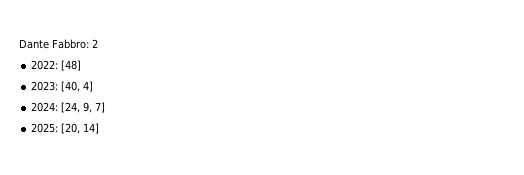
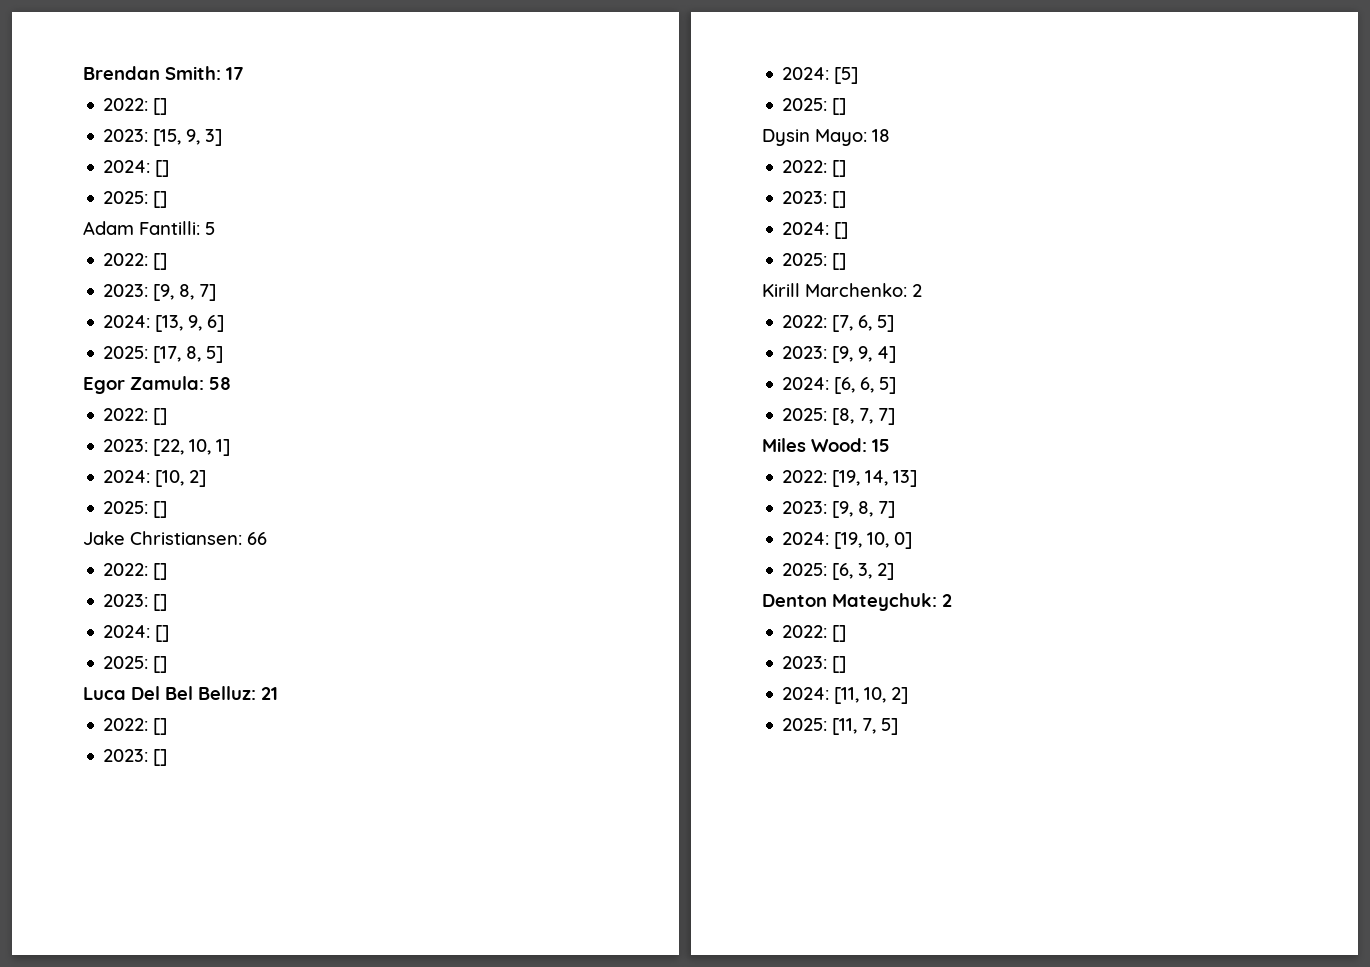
- Dante Fabbro: 2
- 2022: [48]
- 2023: [40, 4]
+ Brendan Smith: 17
+ 2022: []
+ 2023: [15, 9, 3]
+ 2024: []
+ 2025: []
+ Adam Fantilli: 5
+ 2022: []
+ 2023: [9, 8, 7]
+ 2024: [13, 9, 6]
+ 2025: [17, 8, 5]
+ Egor Zamula: 58
+ 2022: []
+ 2023: [22, 10, 1]
+ 2024: [10, 2]
+ 2025: []
+ Jake Christiansen: 66
+ 2022: []
+ 2023: []
+ 2024: []
+ 2025: []
+ Luca Del Bel Belluz: 21
+ 2022: []
+ 2023: []
+ 2024: [5]
+ 2025: []
+ Dysin Mayo: 18
+ 2022: []
+ 2023: []
+ 2024: []
+ 2025: []
+ Kirill Marchenko: 2
+ 2022: [7, 6, 5]
+ 2023: [9, 9, 4]
- 2024: [24, 9, 7]
- 2025: [20, 14]
+ 2024: [6, 6, 5]
+ 2025: [8, 7, 7]
+ Miles Wood: 15
+ 2022: [19, 14, 13]
+ 2023: [9, 8, 7]
+ 2024: [19, 10, 0]
+ 2025: [6, 3, 2]
+ Denton Mateychuk: 2
+ 2022: []
+ 2023: []
+ 2024: [11, 10, 2]
+ 2025: [11, 7, 5]

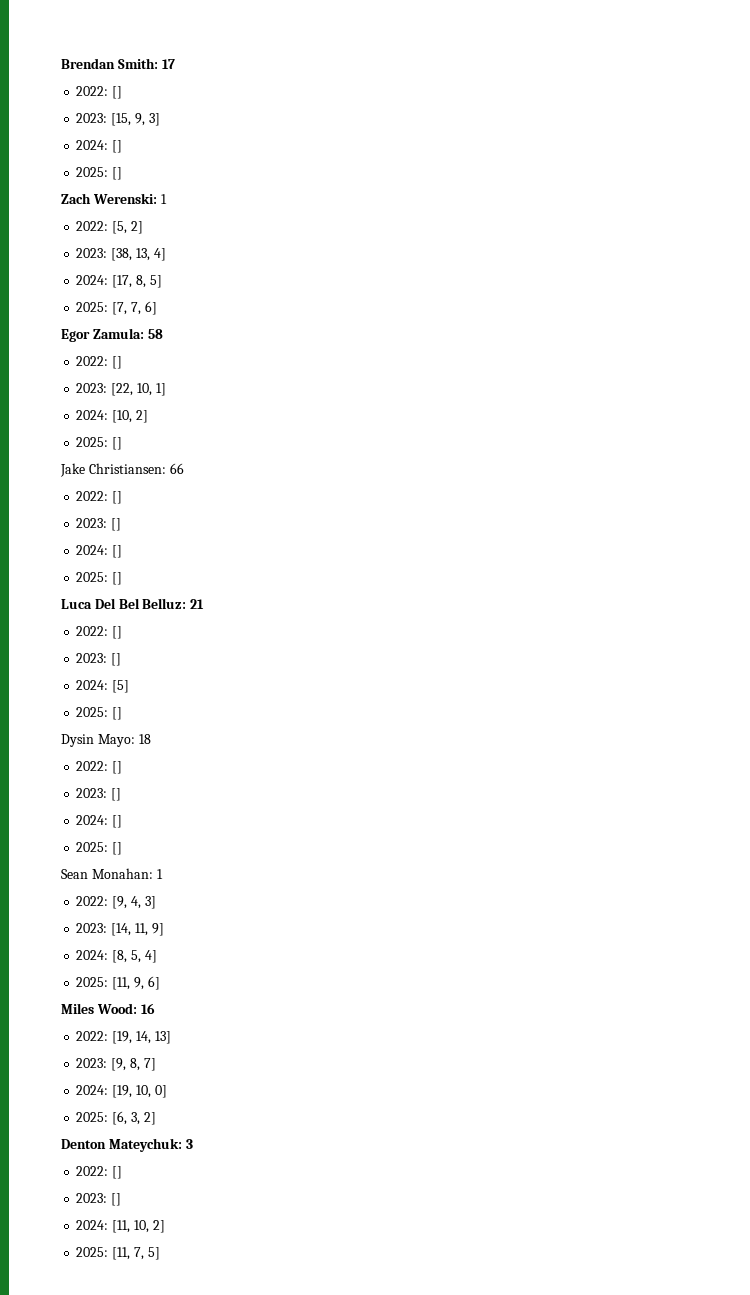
- Adam Fantilli: 5
- 2022: []
- 2023: [9, 8, 7]
- 2024: [13, 9, 6]
- 2025: [17, 8, 5]
+ Zach Werenski: 1
+ 2022: [5, 2]
+ 2023: [38, 13, 4]
+ 2024: [17, 8, 5]
+ 2025: [7, 7, 6]
- Kirill Marchenko: 2
- 2022: [7, 6, 5]
- 2023: [9, 9, 4]
- 2024: [6, 6, 5]
- 2025: [8, 7, 7]
+ Sean Monahan: 1
+ 2022: [9, 4, 3]
+ 2023: [14, 11, 9]
+ 2024: [8, 5, 4]
+ 2025: [11, 9, 6]
- Miles Wood: 15
+ Miles Wood: 16
- Denton Mateychuk: 2
+ Denton Mateychuk: 3

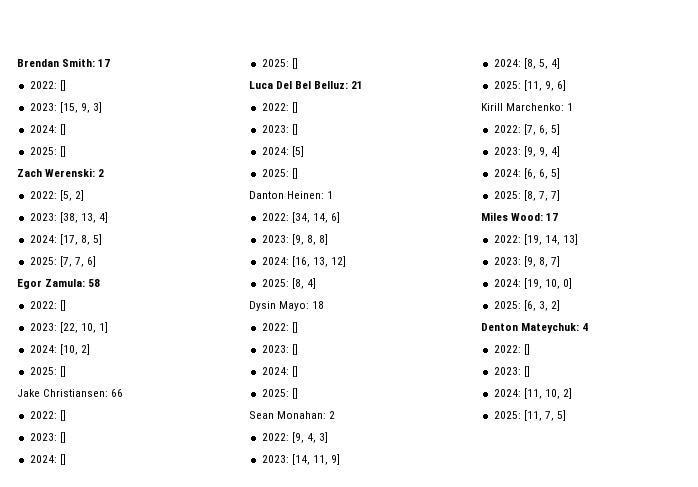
- Zach Werenski: 1
+ Zach Werenski: 2
+ Danton Heinen: 1
+ 2022: [34, 14, 6]
+ 2023: [9, 8, 8]
+ 2024: [16, 13, 12]
+ 2025: [8, 4]
- Sean Monahan: 1
+ Sean Monahan: 2
+ Kirill Marchenko: 1
+ 2022: [7, 6, 5]
+ 2023: [9, 9, 4]
+ 2024: [6, 6, 5]
+ 2025: [8, 7, 7]
- Miles Wood: 16
+ Miles Wood: 17
- Denton Mateychuk: 3
+ Denton Mateychuk: 4

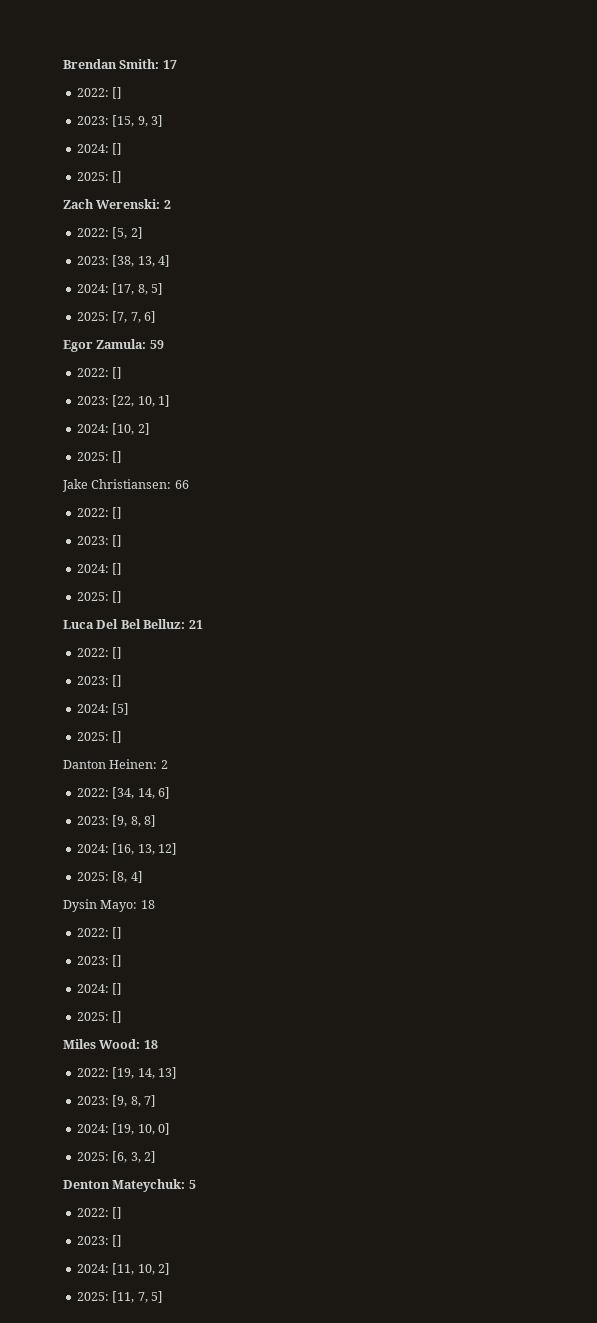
- Egor Zamula: 58
+ Egor Zamula: 59
- Danton Heinen: 1
+ Danton Heinen: 2
- Sean Monahan: 2
- 2022: [9, 4, 3]
- 2023: [14, 11, 9]
- 2024: [8, 5, 4]
- 2025: [11, 9, 6]
- Kirill Marchenko: 1
- 2022: [7, 6, 5]
- 2023: [9, 9, 4]
- 2024: [6, 6, 5]
- 2025: [8, 7, 7]
- Miles Wood: 17
+ Miles Wood: 18
- Denton Mateychuk: 4
+ Denton Mateychuk: 5

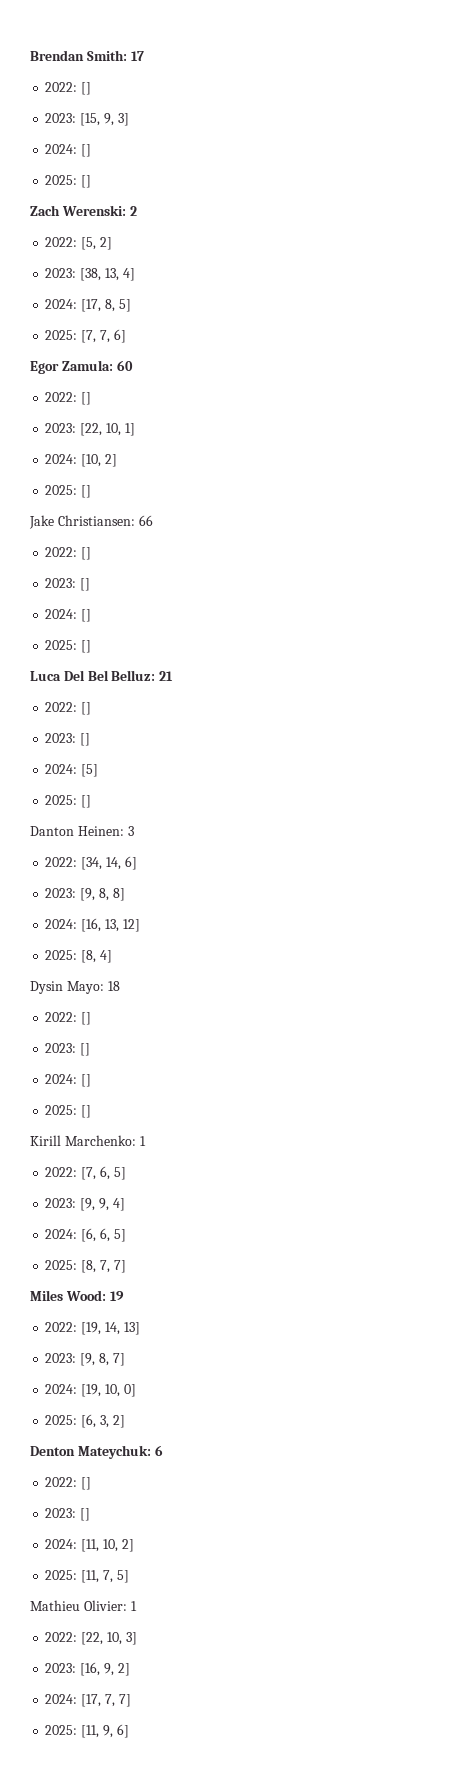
- Egor Zamula: 59
+ Egor Zamula: 60
- Danton Heinen: 2
+ Danton Heinen: 3
+ Kirill Marchenko: 1
+ 2022: [7, 6, 5]
+ 2023: [9, 9, 4]
+ 2024: [6, 6, 5]
+ 2025: [8, 7, 7]
- Miles Wood: 18
+ Miles Wood: 19
- Denton Mateychuk: 5
+ Denton Mateychuk: 6
+ Mathieu Olivier: 1
+ 2022: [22, 10, 3]
+ 2023: [16, 9, 2]
+ 2024: [17, 7, 7]
+ 2025: [11, 9, 6]

